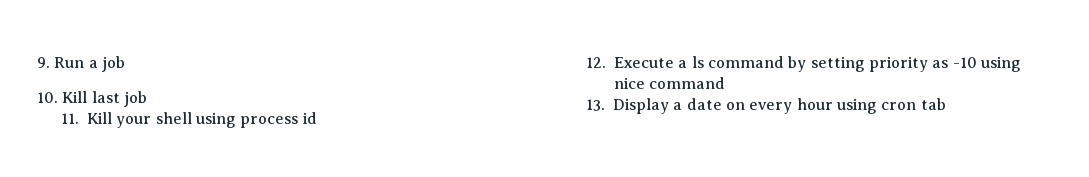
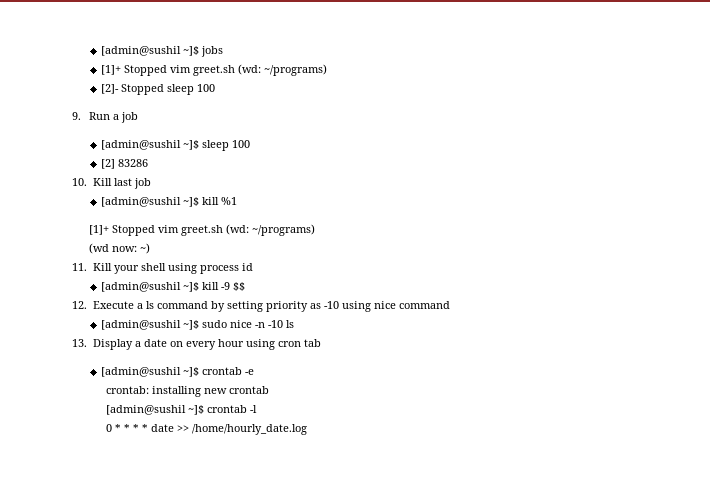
+ [admin@sushil ~]$ jobs
+ [1]+ Stopped vim greet.sh (wd: ~/programs)
+ [2]- Stopped sleep 100
  9. Run a job
+ [admin@sushil ~]$ sleep 100
+ [2] 83286
  10. Kill last job
+ [admin@sushil ~]$ kill %1
+ [1]+ Stopped vim greet.sh (wd: ~/programs)
+ (wd now: ~)
+ [admin@sushil ~]$ kill -9 $$
+ [admin@sushil ~]$ sudo nice -n -10 ls
+ [admin@sushil ~]$ crontab -e
+ crontab: installing new crontab
+ [admin@sushil ~]$ crontab -l
+ 0 * * * * date >> /home/hourly_date.log

